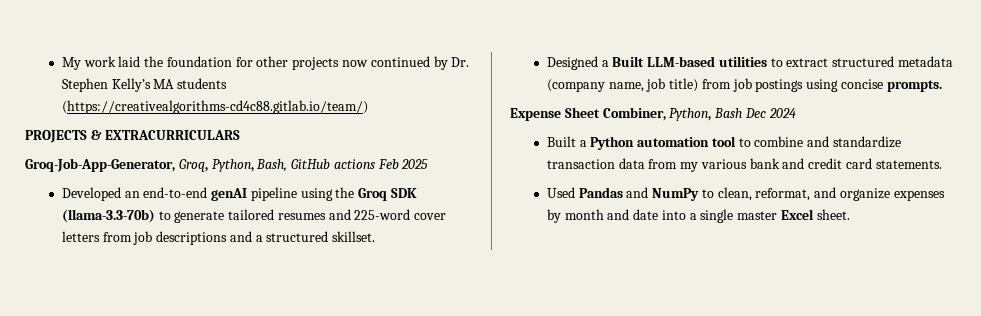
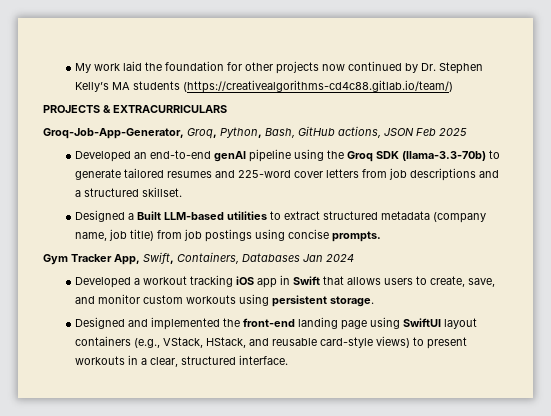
- Groq-Job-App-Generator, Groq, Python, Bash, GitHub actions Feb 2025
+ Groq-Job-App-Generator, Groq, Python, Bash, GitHub actions, JSON Feb 2025
- Expense Sheet Combiner, Python, Bash Dec 2024
- Built a Python automation tool to combine and standardize transaction data from my various bank and credit card statements.
- Used Pandas and NumPy to clean, reformat, and organize expenses by month and date into a single master Excel sheet.
+ Gym Tracker App, Swift, Containers, Databases Jan 2024
+ Developed a workout tracking iOS app in Swift that allows users to create, save, and monitor custom workouts using persistent storage.
+ Designed and implemented the front-end landing page using SwiftUI layout containers (e.g., VStack, HStack, and reusable card-style views) to present workouts in a clear, structured interface.

